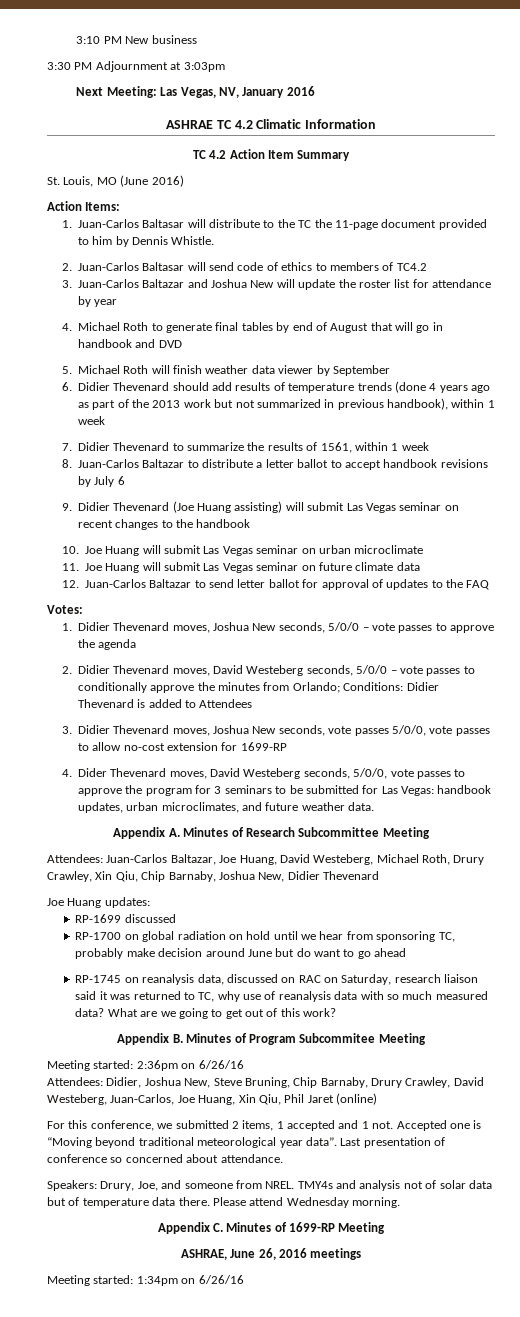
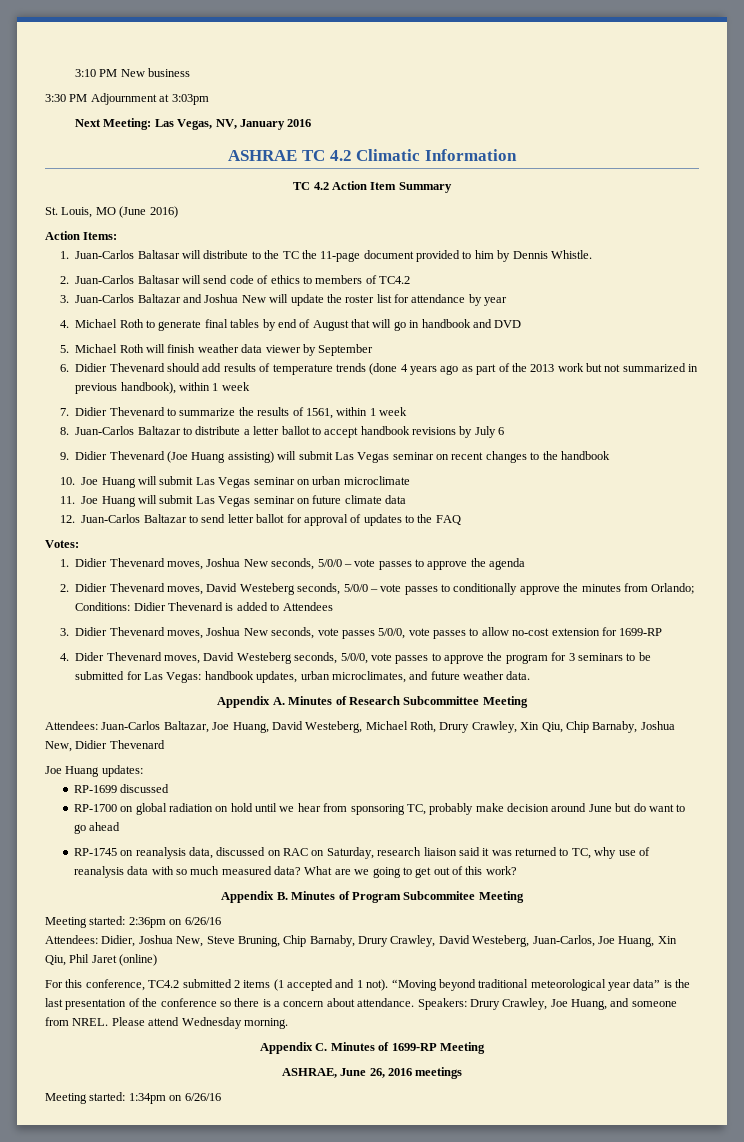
- For this conference, we submitted 2 items, 1 accepted and 1 not. Accepted one is “Moving beyond traditional meteorological year data”. Last presentation of conference so concerned about attendance.
- Speakers: Drury, Joe, and someone from NREL. TMY4s and analysis not of solar data but of temperature data there.
+ For this conference, TC4.2 submitted 2 items (1 accepted and 1 not). “Moving beyond traditional meteorological year data” is the last presentation of the conference so there is a concern about attendance. Speakers: Drury Crawley, Joe Huang, and someone from NREL.

